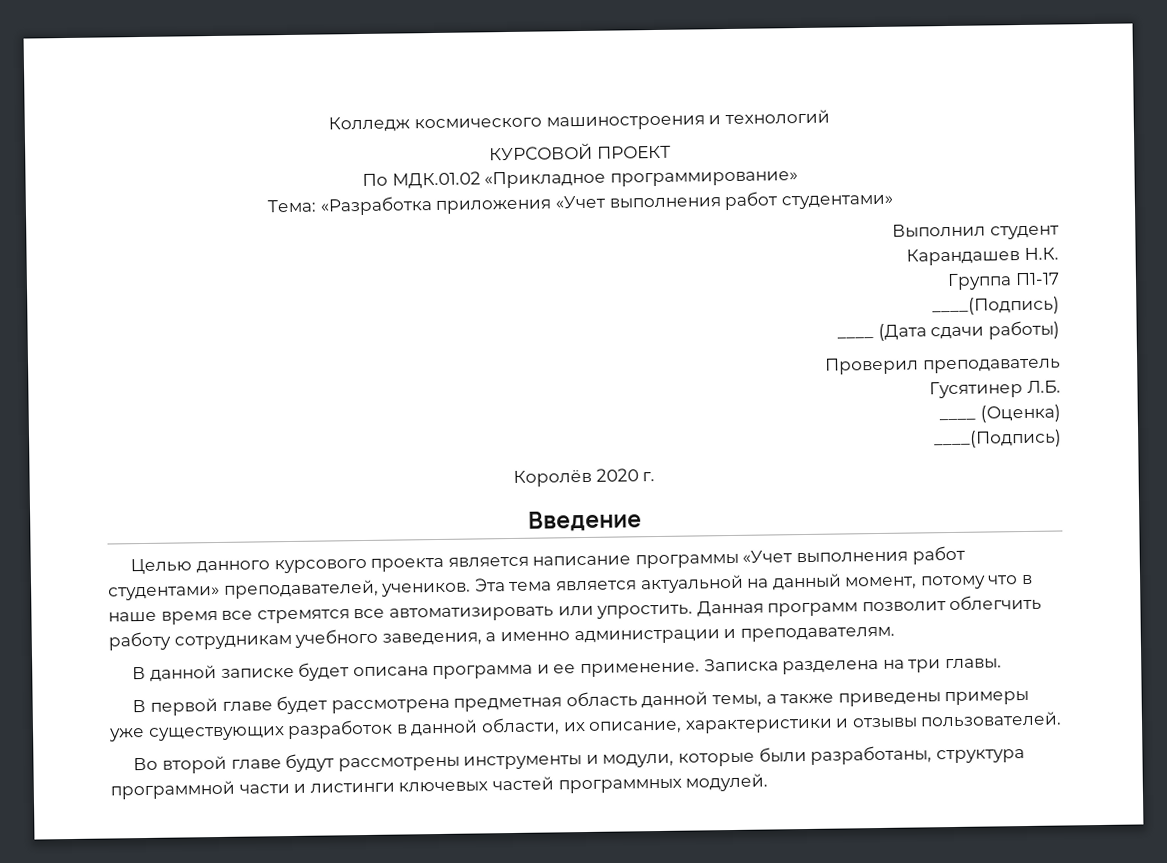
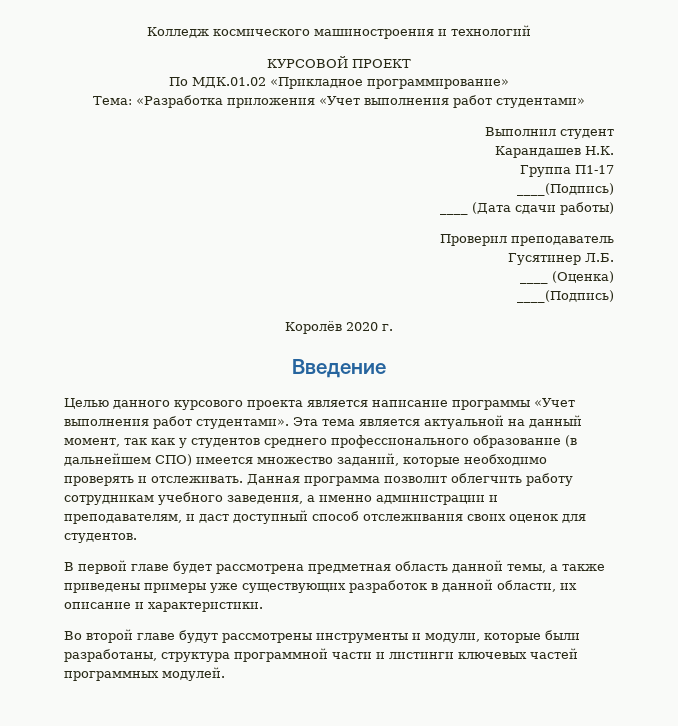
- Целью данного курсового проекта является написание программы «Учет выполнения работ студентами» преподавателей, учеников.
+ Целью данного курсового проекта является написание программы «Учет выполнения работ студентами».
- Эта тема является актуальной на данный момент, потому что в наше время все стремятся все автоматизировать или упростить. Данная программ позволит облегчить работу сотрудникам учебного заведения, а именно администрации и преподавателям.
- В данной записке будет описана программа и ее применение. Записка разделена на три главы.
+ Эта тема является актуальной на данный момент, так как у студентов среднего профессионального образование (в дальнейшем СПО) имеется множество заданий, которые необходимо проверять и отслеживать. Данная программа позволит облегчить работу сотрудникам учебного заведения, а именно администрации и преподавателям, и даст доступный способ отслеживания своих оценок для студентов.
- В первой главе будет рассмотрена предметная область данной темы, а также приведены примеры уже существующих разработок в данной области, их описание, характеристики и отзывы пользователей.
+ В первой главе будет рассмотрена предметная область данной темы, а также приведены примеры уже существующих разработок в данной области, их описание и характеристики.

